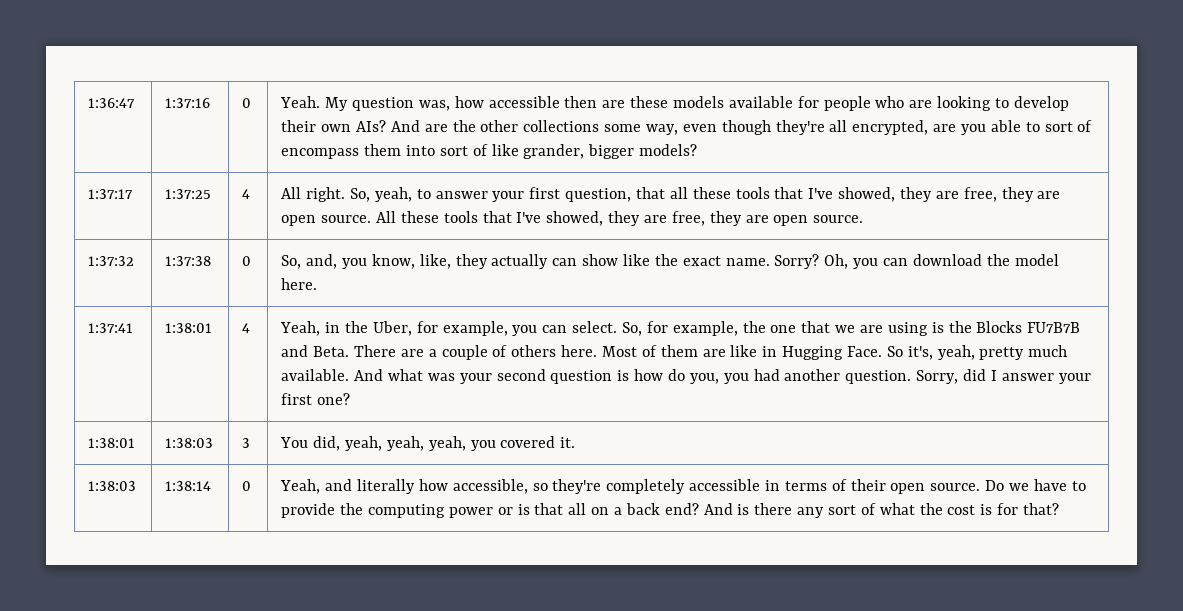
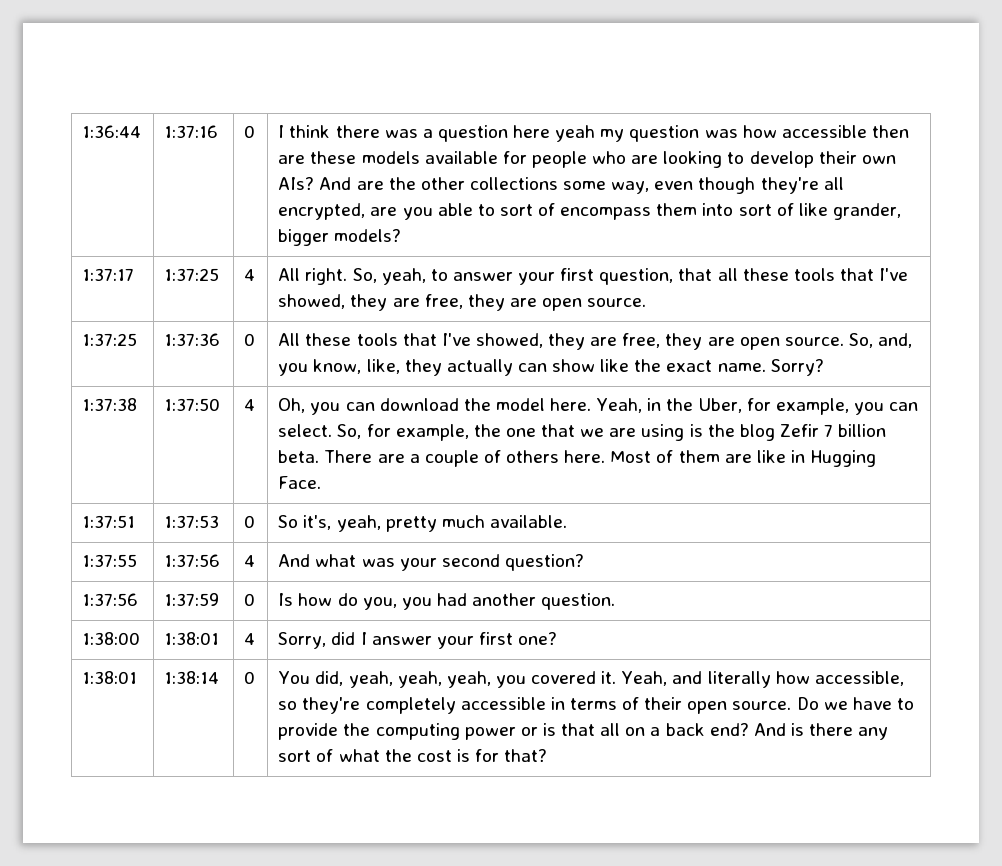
- 1:36:47
+ 1:36:44
- Yeah. My question was, how accessible then are these models available for people who are looking to develop their own AIs?
+ I think there was a question here yeah my question was how accessible then are these models available for people who are looking to develop their own AIs?
- 1:37:17 | 1:37:25 | 4 | All right. So, yeah, to answer your first question, that all these tools that I've showed, they are free, they are open source. All these tools that I've showed, they are free, they are open source.
- 1:37:32 | 1:37:38 | 0 | So, and, you know, like, they actually can show like the exact name. Sorry? Oh, you can download the model here.
- 1:37:41 | 1:38:01 | 4 | Yeah, in the Uber, for example, you can select.
+ 1:37:17 | 1:37:25 | 4 | All right. So, yeah, to answer your first question, that all these tools that I've showed, they are free, they are open source.
+ 1:37:25 | 1:37:36 | 0 | All these tools that I've showed, they are free, they are open source. So, and, you know, like, they actually can show like the exact name. Sorry?
+ 1:37:38 | 1:37:50 | 4 | Oh, you can download the model here. Yeah, in the Uber, for example, you can select.
- So, for example, the one that we are using is the Blocks FU7B7B and Beta.
+ So, for example, the one that we are using is the blog Zefir 7 billion beta.
- Most of them are like in Hugging Face. So it's, yeah, pretty much available. And what was your second question is how do you, you had another question. Sorry, did I answer your first one?
+ Most of them are like in Hugging Face.
+ 1:37:51 | 1:37:53 | 0 | So it's, yeah, pretty much available.
+ 1:37:55 | 1:37:56 | 4 | And what was your second question?
+ 1:37:56 | 1:37:59 | 0 | Is how do you, you had another question.
+ 1:38:00 | 1:38:01 | 4 | Sorry, did I answer your first one?
- 1:38:03 | 3
+ 1:38:14 | 0
- You did, yeah, yeah, yeah, you covered it.
- 1:38:03 | 1:38:14 | 0 | Yeah, and literally how accessible, so they're completely accessible in terms of their open source.
+ You did, yeah, yeah, yeah, you covered it. Yeah, and literally how accessible, so they're completely accessible in terms of their open source.

